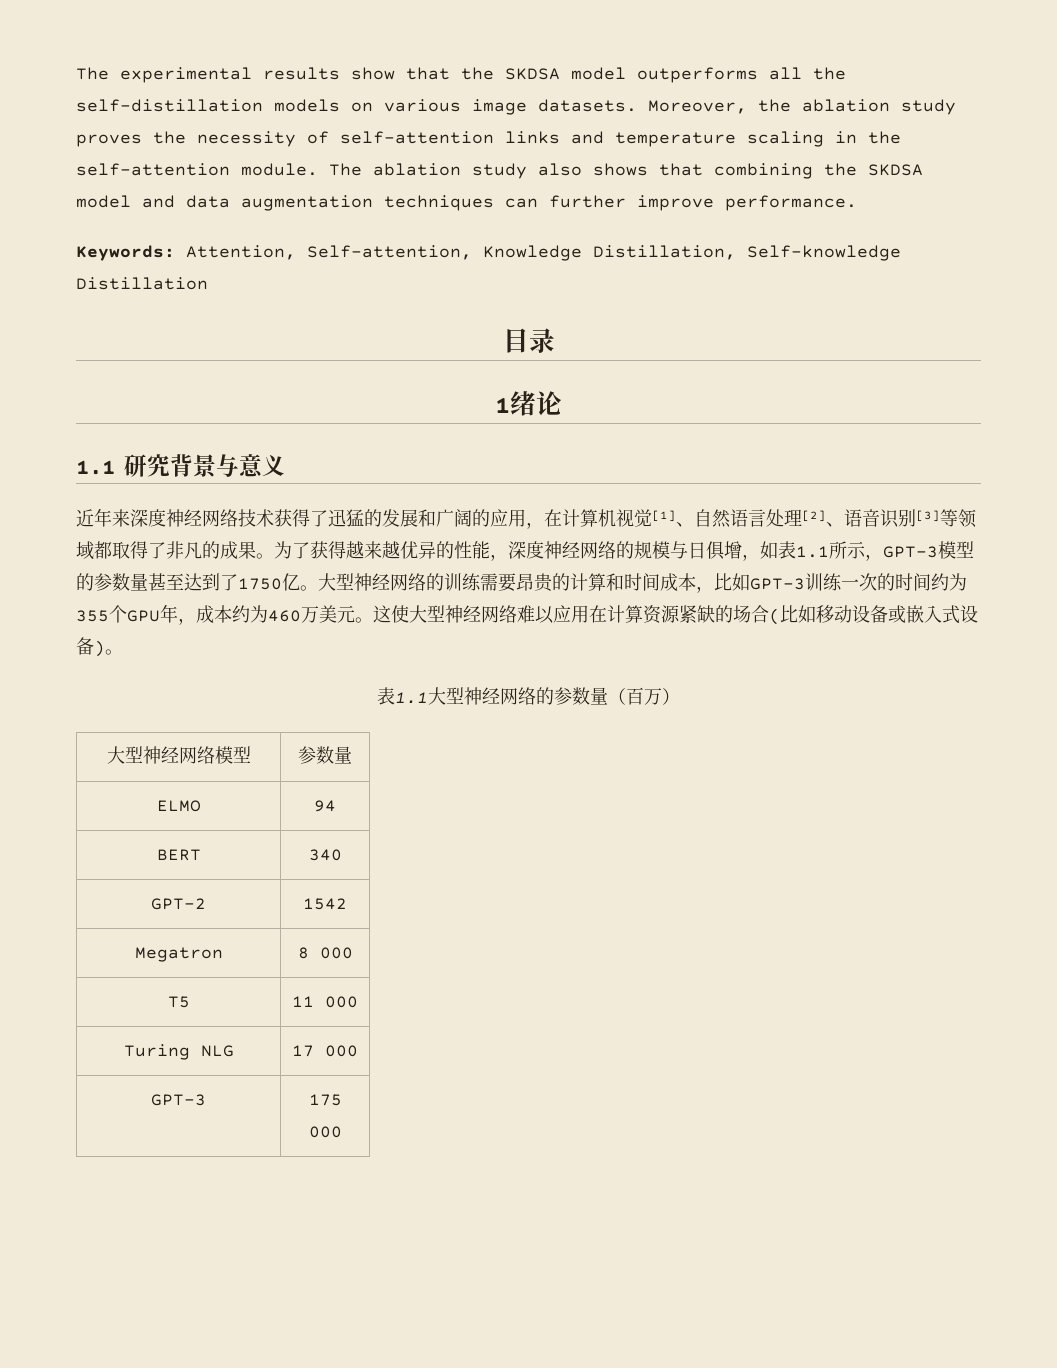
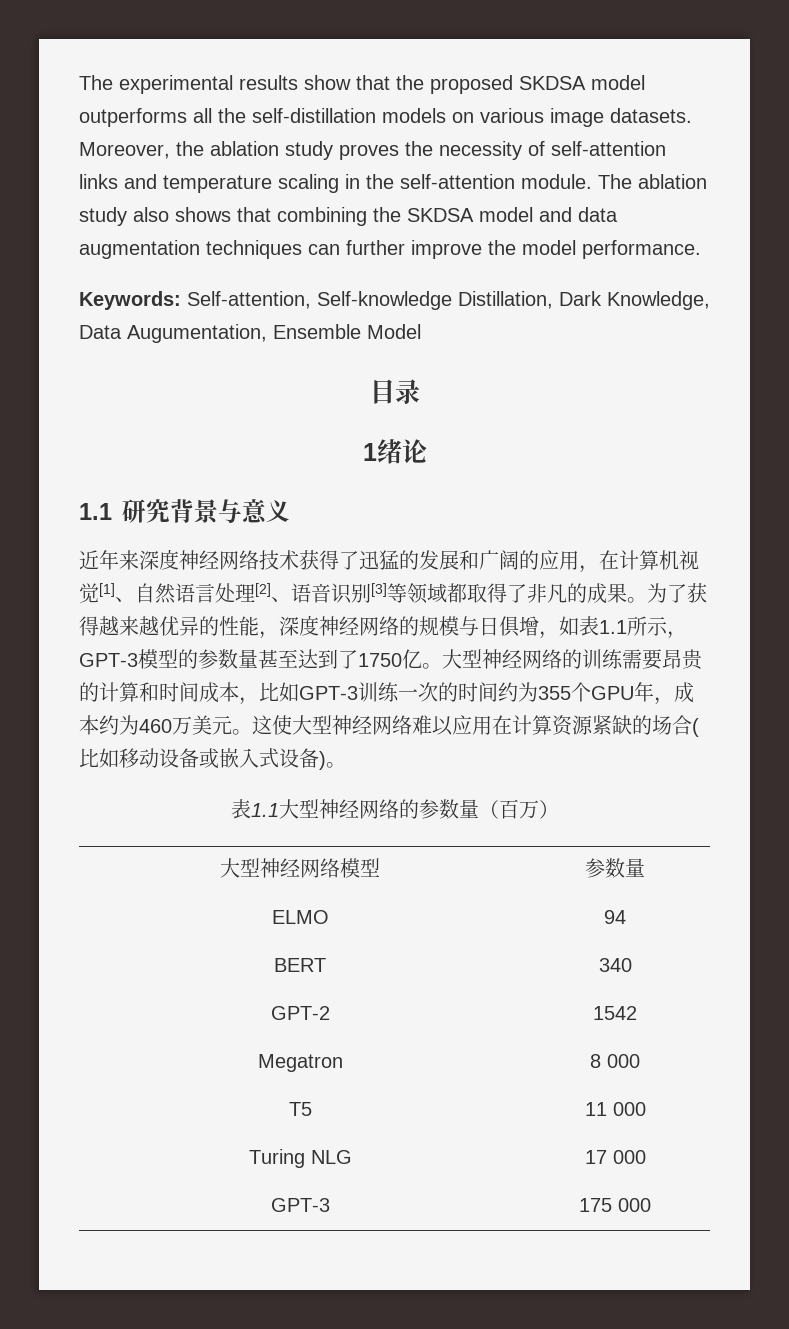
- The experimental results show that the SKDSA model outperforms all the self-distillation models on various image datasets.
+ The experimental results show that the proposed SKDSA model outperforms all the self-distillation models on various image datasets.
- The ablation study also shows that combining the SKDSA model and data augmentation techniques can further improve performance.
+ The ablation study also shows that combining the SKDSA model and data augmentation techniques can further improve the model performance.
- Keywords: Attention, Self-attention, Knowledge Distillation, Self-knowledge Distillation
+ Keywords: Self-attention, Self-knowledge Distillation, Dark Knowledge, Data Augumentation, Ensemble Model

